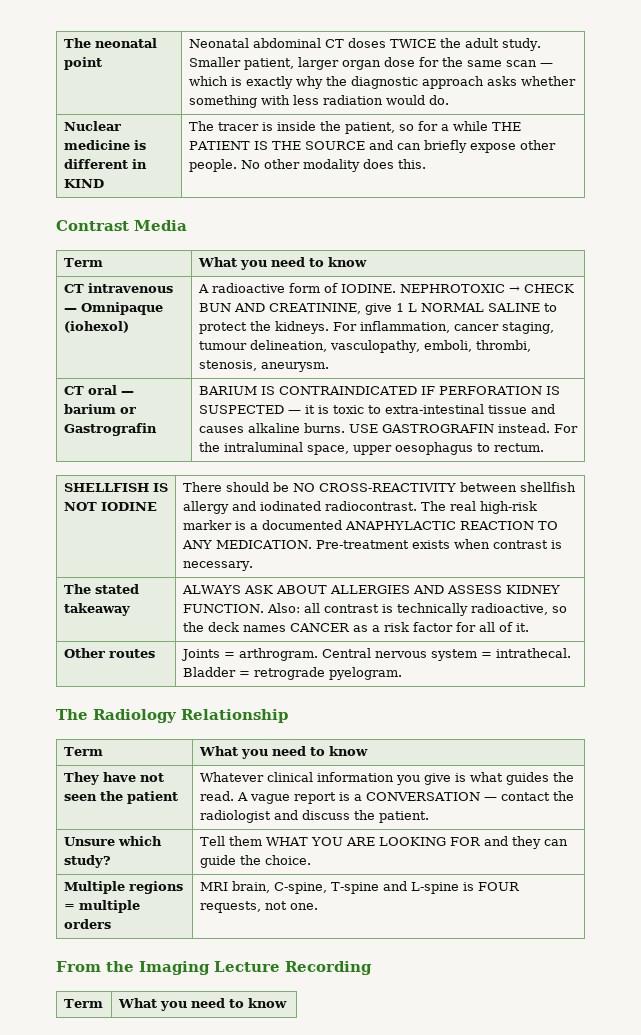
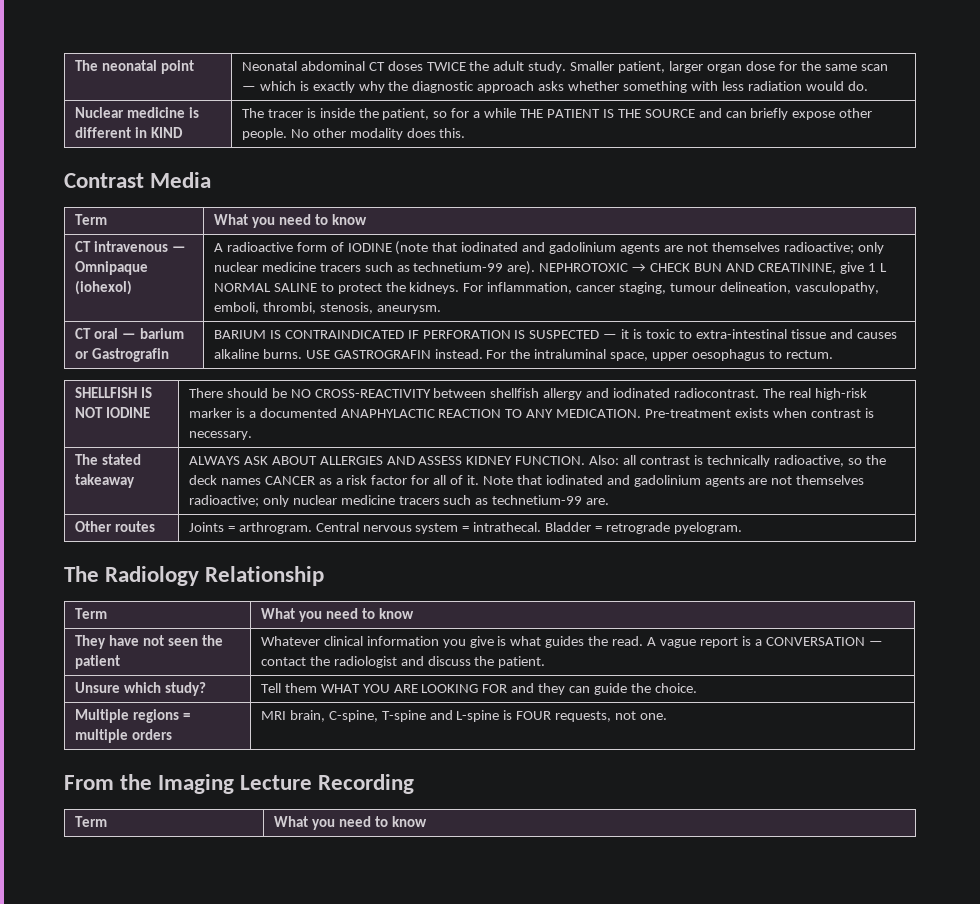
- A radioactive form of IODINE.
+ A radioactive form of IODINE (note that iodinated and gadolinium agents are not themselves radioactive; only nuclear medicine tracers such as technetium-99 are).
+ Note that iodinated and gadolinium agents are not themselves radioactive; only nuclear medicine tracers such as technetium-99 are.

